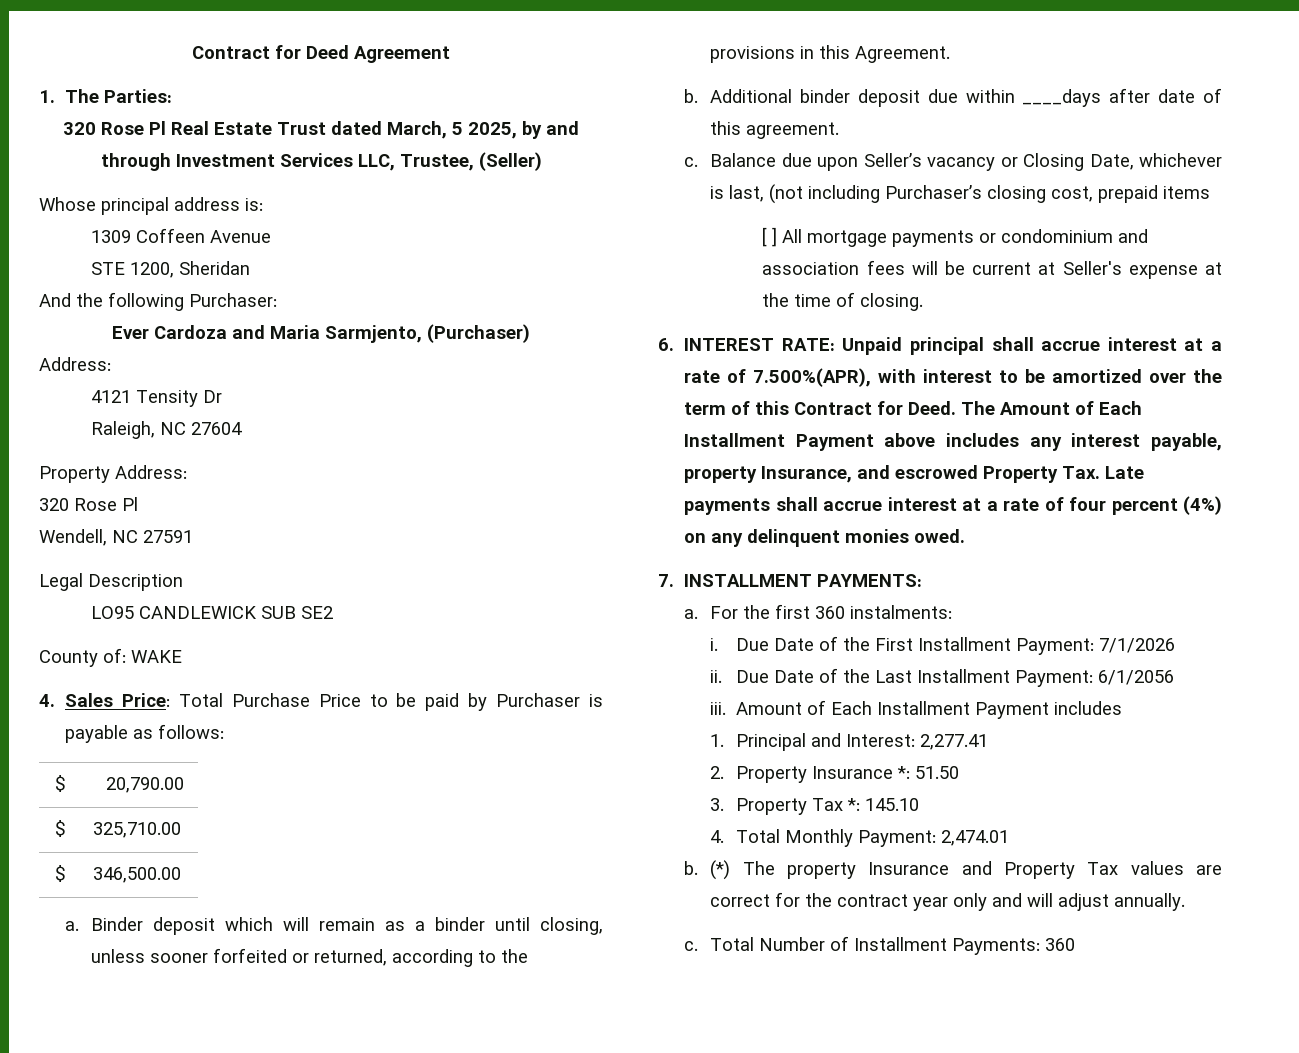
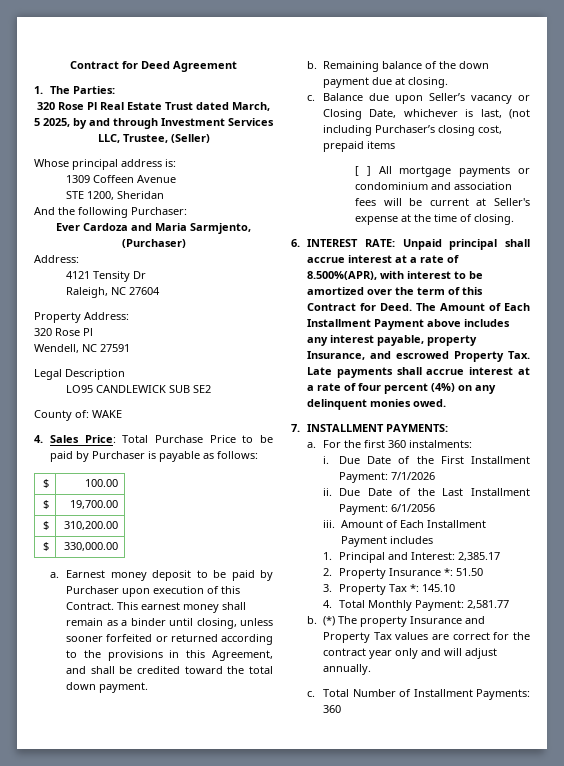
- $ | 20,790.00
- $ | 325,710.00
- $ | 346,500.00
- a. Binder deposit which will remain as a binder until closing, unless sooner forfeited or returned, according to the provisions in this Agreement.
- b. Additional binder deposit due within ____days after date of this agreement.
+ $ | 100.00
+ $ | 19,700.00
+ $ | 310,200.00
+ $ | 330,000.00
+ a. Earnest money deposit to be paid by Purchaser upon execution of this Contract. This earnest money shall remain as a binder until closing, unless sooner forfeited or returned according to the provisions in this Agreement, and shall be credited toward the total down payment.
+ b. Remaining balance of the down payment due at closing.
- 6. INTEREST RATE: Unpaid principal shall accrue interest at a rate of 7.500%(APR), with interest to be amortized over the term of this Contract for Deed.
+ 6. INTEREST RATE: Unpaid principal shall accrue interest at a rate of 8.500%(APR), with interest to be amortized over the term of this Contract for Deed.
- 1. Principal and Interest: 2,277.41
+ 1. Principal and Interest: 2,385.17
- 4. Total Monthly Payment: 2,474.01
+ 4. Total Monthly Payment: 2,581.77

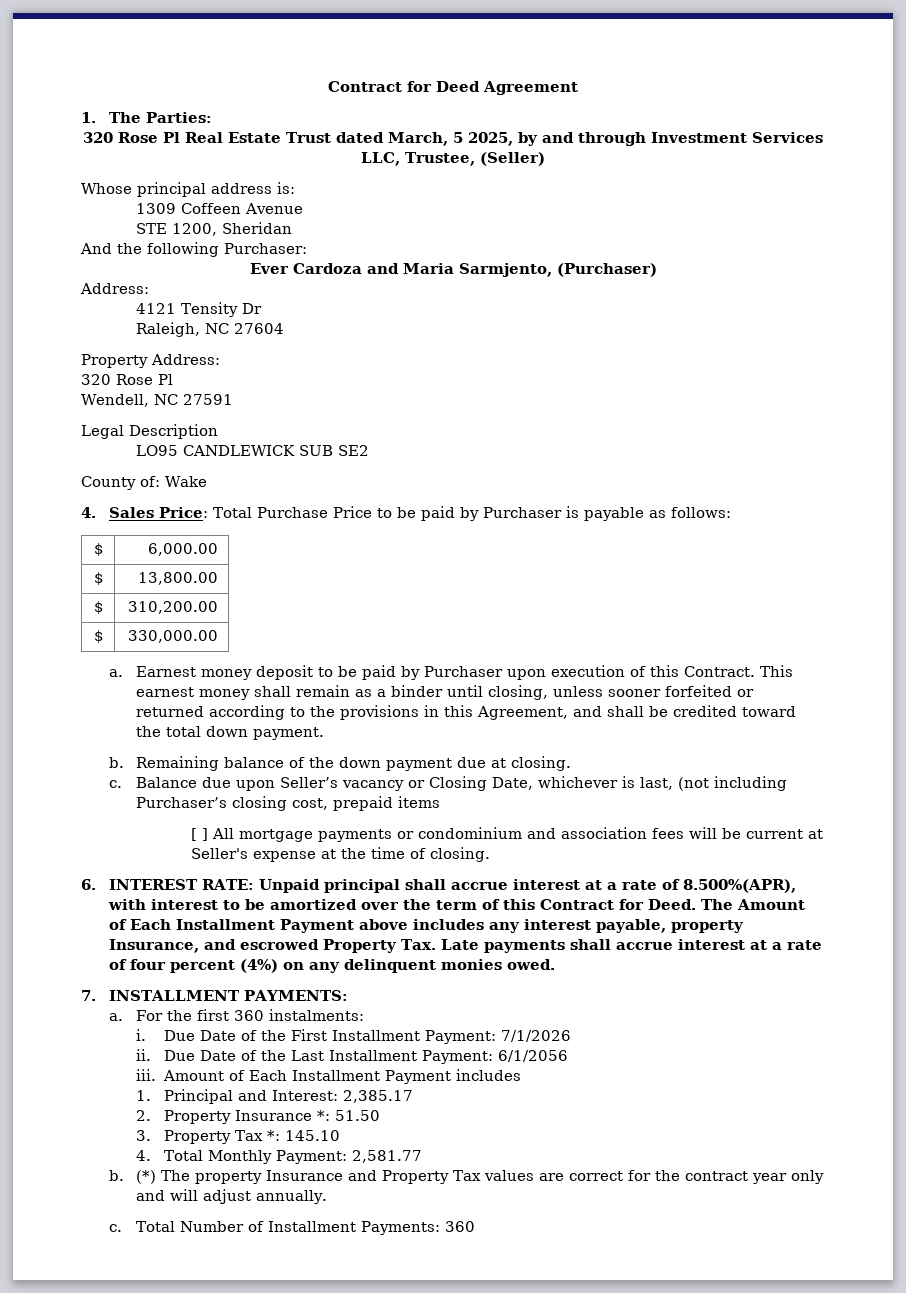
- County of: WAKE
+ County of: Wake
- $ | 100.00
- $ | 19,700.00
+ $ | 6,000.00
+ $ | 13,800.00

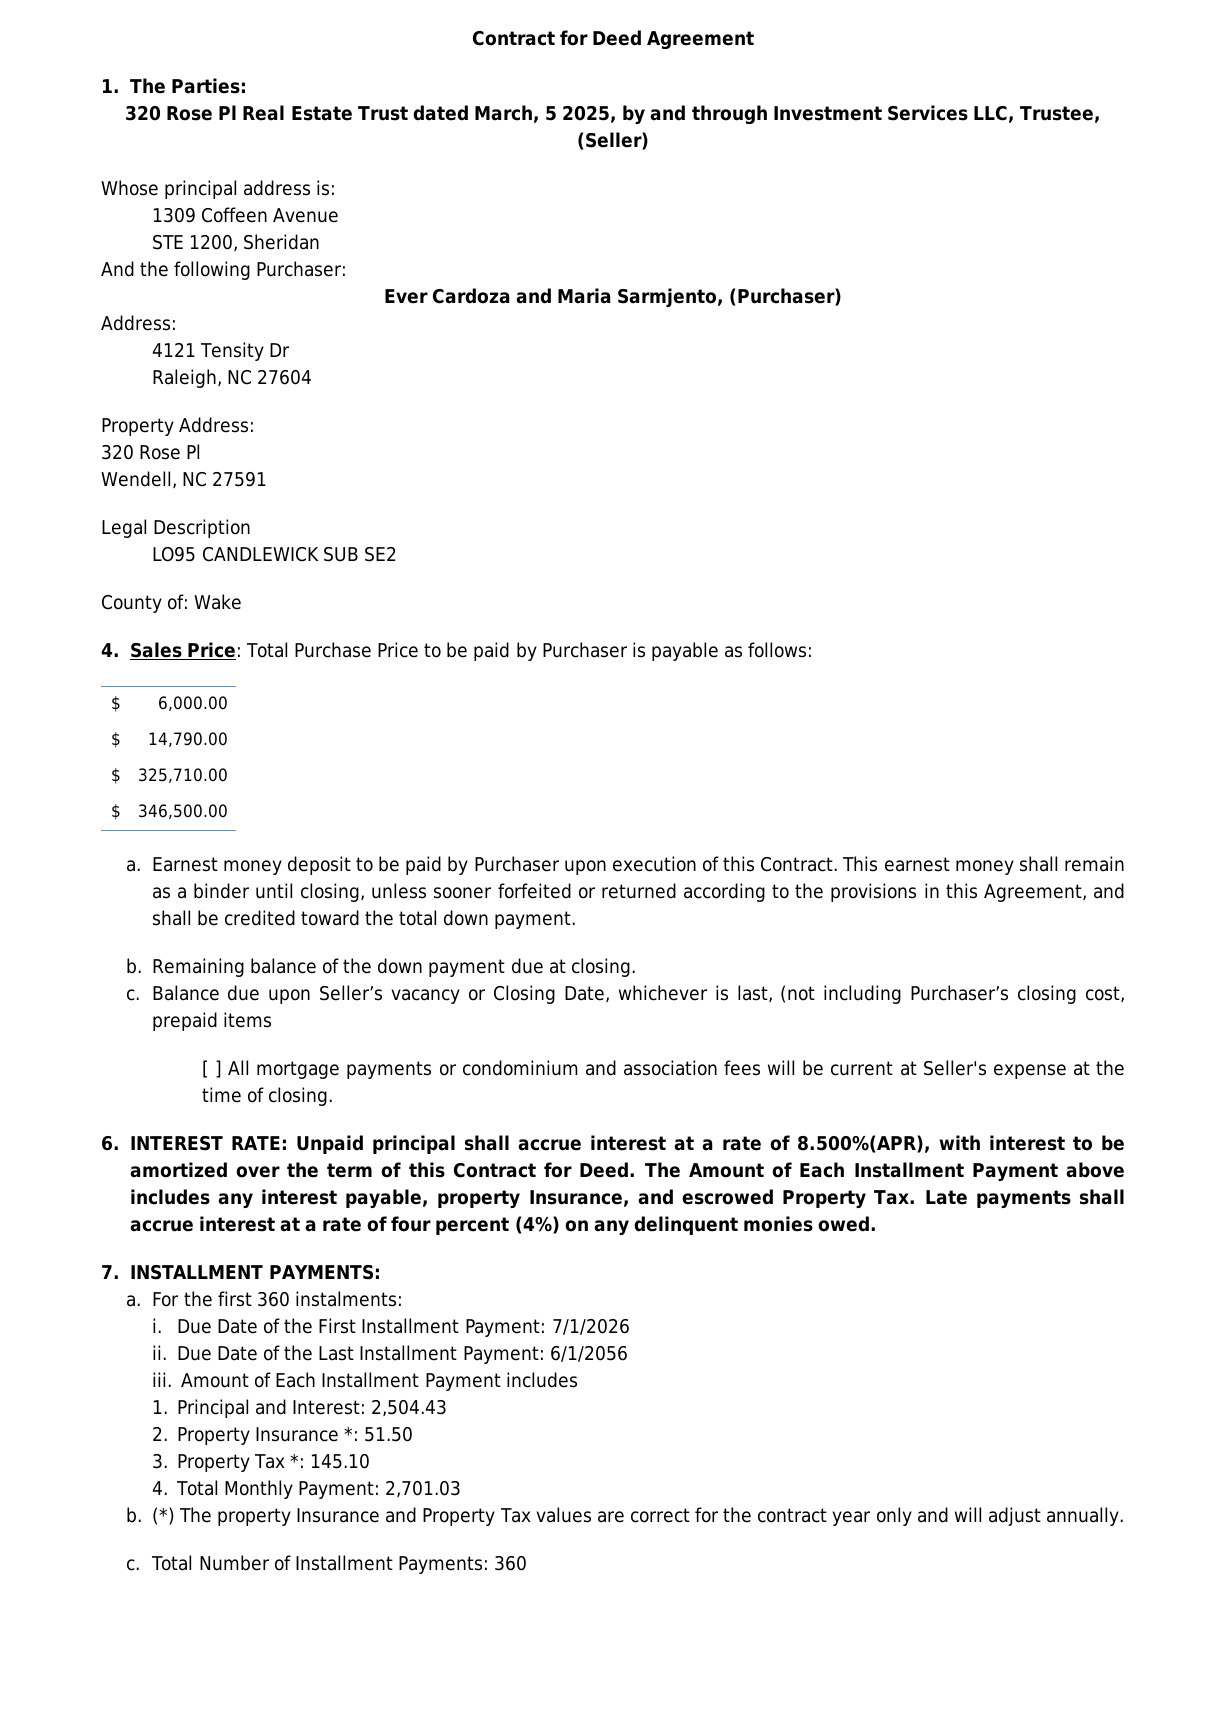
- $ | 13,800.00
- $ | 310,200.00
- $ | 330,000.00
+ $ | 14,790.00
+ $ | 325,710.00
+ $ | 346,500.00
- 1. Principal and Interest: 2,385.17
+ 1. Principal and Interest: 2,504.43
- 4. Total Monthly Payment: 2,581.77
+ 4. Total Monthly Payment: 2,701.03

